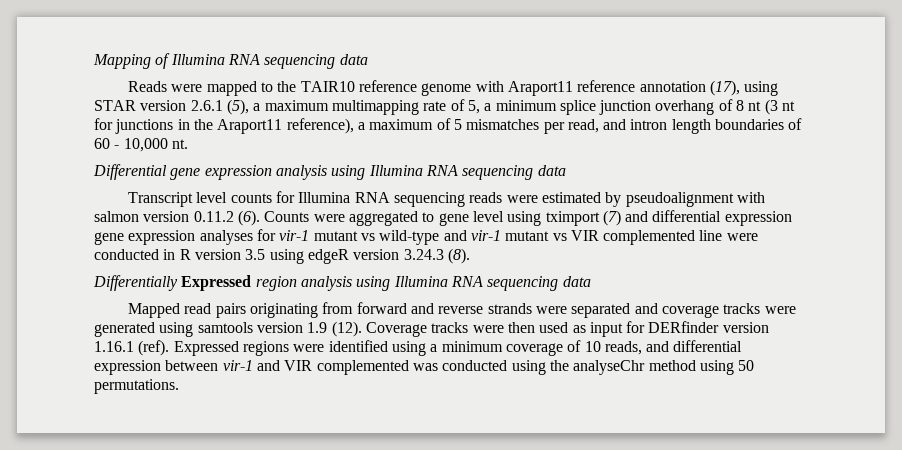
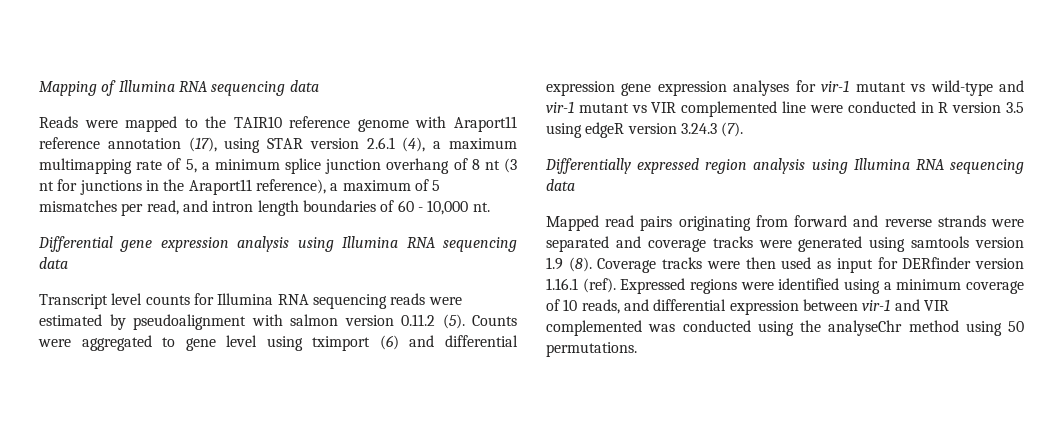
- Reads were mapped to the TAIR10 reference genome with Araport11 reference annotation (17), using STAR version 2.6.1 (5), a maximum multimapping rate of 5, a minimum splice junction overhang of 8 nt (3 nt for junctions in the Araport11 reference), a maximum of 5 mismatches per read, and intron length boundaries of 60 - 10,000 nt.
+ Reads were mapped to the TAIR10 reference genome with Araport11 reference annotation (17), using STAR version 2.6.1 (4), a maximum multimapping rate of 5, a minimum splice junction overhang of 8 nt (3 nt for junctions in the Araport11 reference), a maximum of 5 mismatches per read, and intron length boundaries of 60 - 10,000 nt.
- Transcript level counts for Illumina RNA sequencing reads were estimated by pseudoalignment with salmon version 0.11.2 (6).
+ Transcript level counts for Illumina RNA sequencing reads were estimated by pseudoalignment with salmon version 0.11.2 (5).
- Counts were aggregated to gene level using tximport (7) and differential expression gene expression analyses for vir-1 mutant vs wild-type and vir-1 mutant vs VIR complemented line were conducted in R version 3.5 using edgeR version 3.24.3 (8).
+ Counts were aggregated to gene level using tximport (6) and differential expression gene expression analyses for vir-1 mutant vs wild-type and vir-1 mutant vs VIR complemented line were conducted in R version 3.5 using edgeR version 3.24.3 (7).
- Differentially Expressed region analysis using Illumina RNA sequencing data
+ Differentially expressed region analysis using Illumina RNA sequencing data
- Mapped read pairs originating from forward and reverse strands were separated and coverage tracks were generated using samtools version 1.9 (12).
+ Mapped read pairs originating from forward and reverse strands were separated and coverage tracks were generated using samtools version 1.9 (8).

